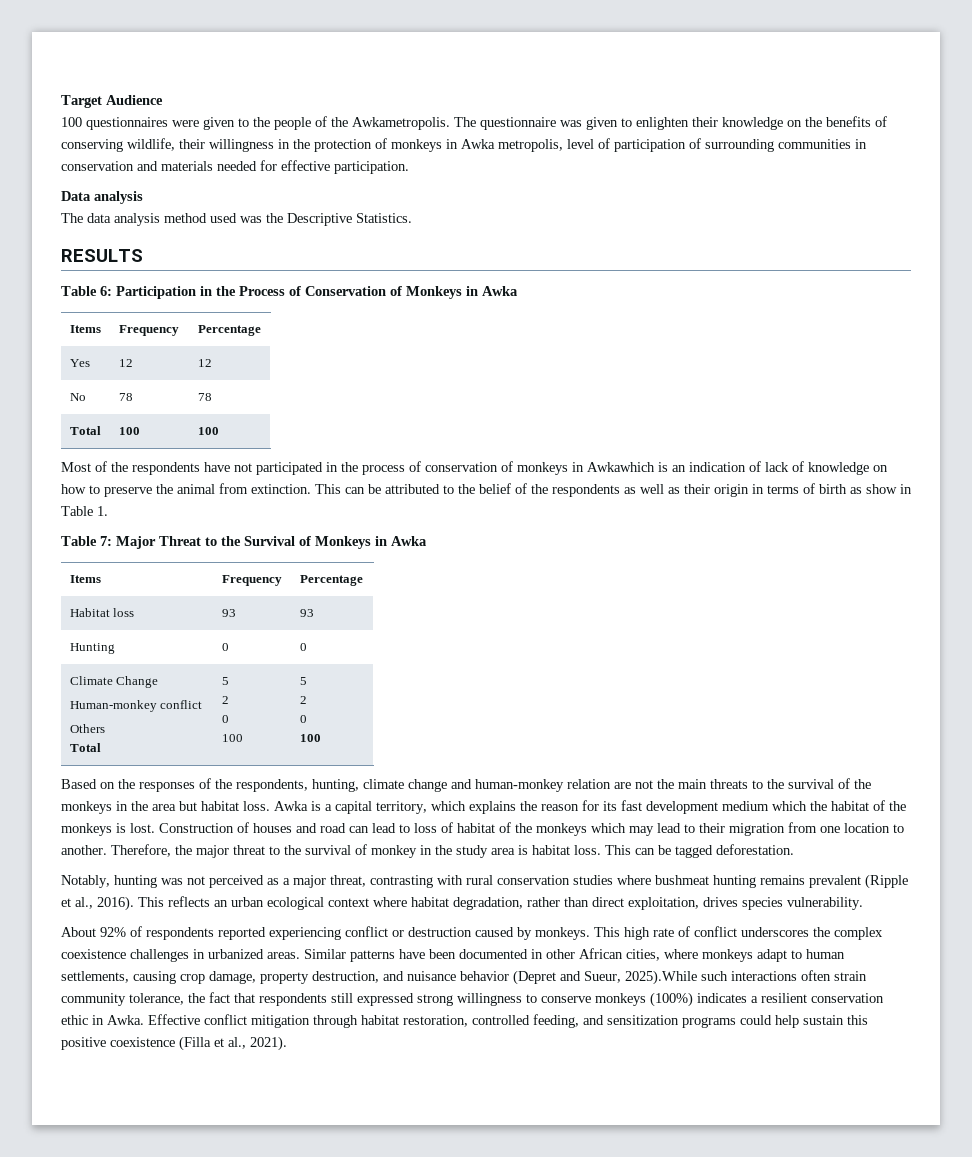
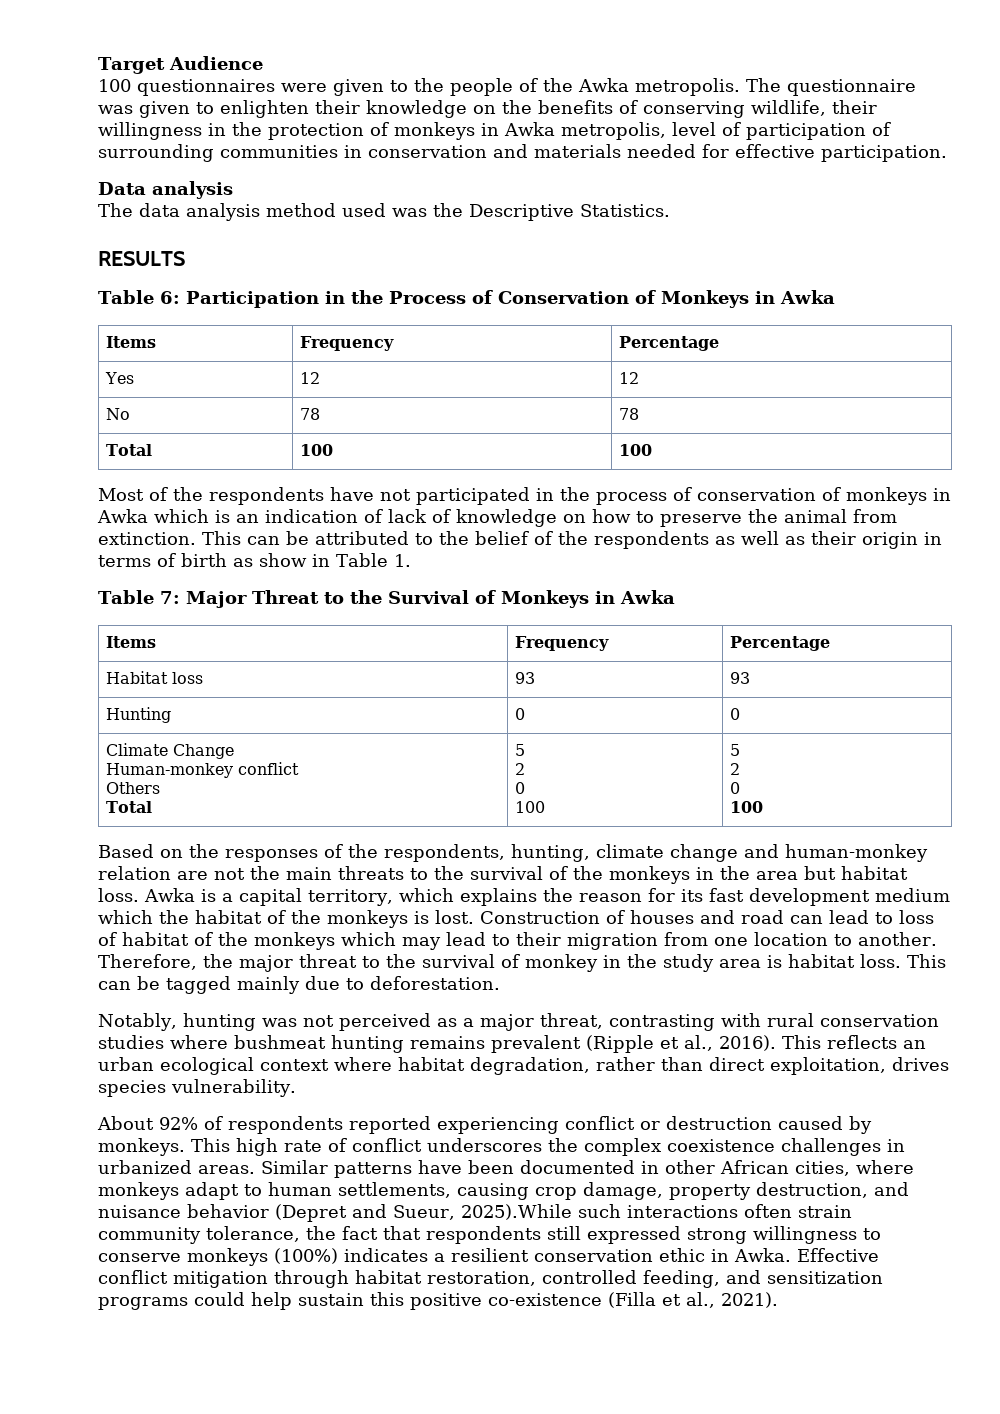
- 100 questionnaires were given to the people of the Awkametropolis.
+ 100 questionnaires were given to the people of the Awka metropolis.
- Most of the respondents have not participated in the process of conservation of monkeys in Awkawhich is an indication of lack of knowledge on how to preserve the animal from extinction.
+ Most of the respondents have not participated in the process of conservation of monkeys in Awka which is an indication of lack of knowledge on how to preserve the animal from extinction.
- This can be tagged deforestation.
+ This can be tagged mainly due to deforestation.
- Effective conflict mitigation through habitat restoration, controlled feeding, and sensitization programs could help sustain this positive coexistence (Filla et al., 2021).
+ Effective conflict mitigation through habitat restoration, controlled feeding, and sensitization programs could help sustain this positive co-existence (Filla et al., 2021).

